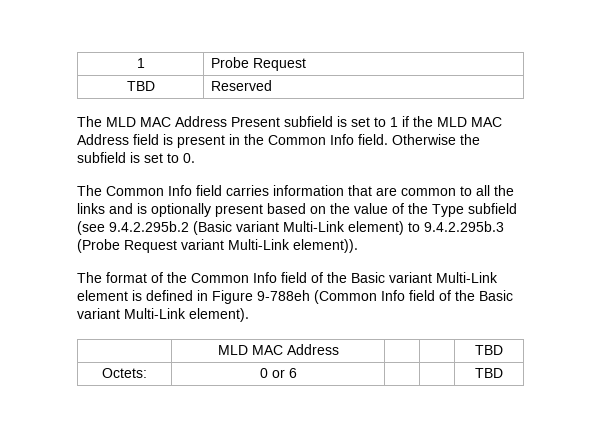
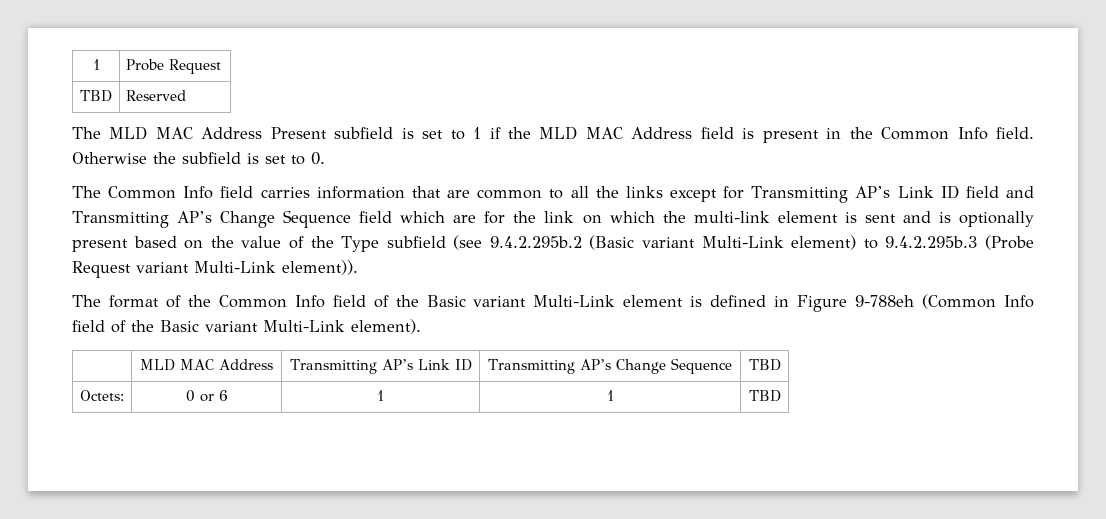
- The Common Info field carries information that are common to all the links and is optionally present based on the value of the Type subfield (see 9.4.2.295b.2 (Basic variant Multi-Link element) to 9.4.2.295b.3 (Probe Request variant Multi-Link element)).
+ The Common Info field carries information that are common to all the links except for Transmitting AP’s Link ID field and Transmitting AP’s Change Sequence field which are for the link on which the multi-link element is sent and is optionally present based on the value of the Type subfield (see 9.4.2.295b.2 (Basic variant Multi-Link element) to 9.4.2.295b.3 (Probe Request variant Multi-Link element)).
- | MLD MAC Address | | | TBD
+ | MLD MAC Address | Transmitting AP’s Link ID | Transmitting AP’s Change Sequence | TBD
- Octets: | 0 or 6 | | | TBD
+ Octets: | 0 or 6 | 1 | 1 | TBD

